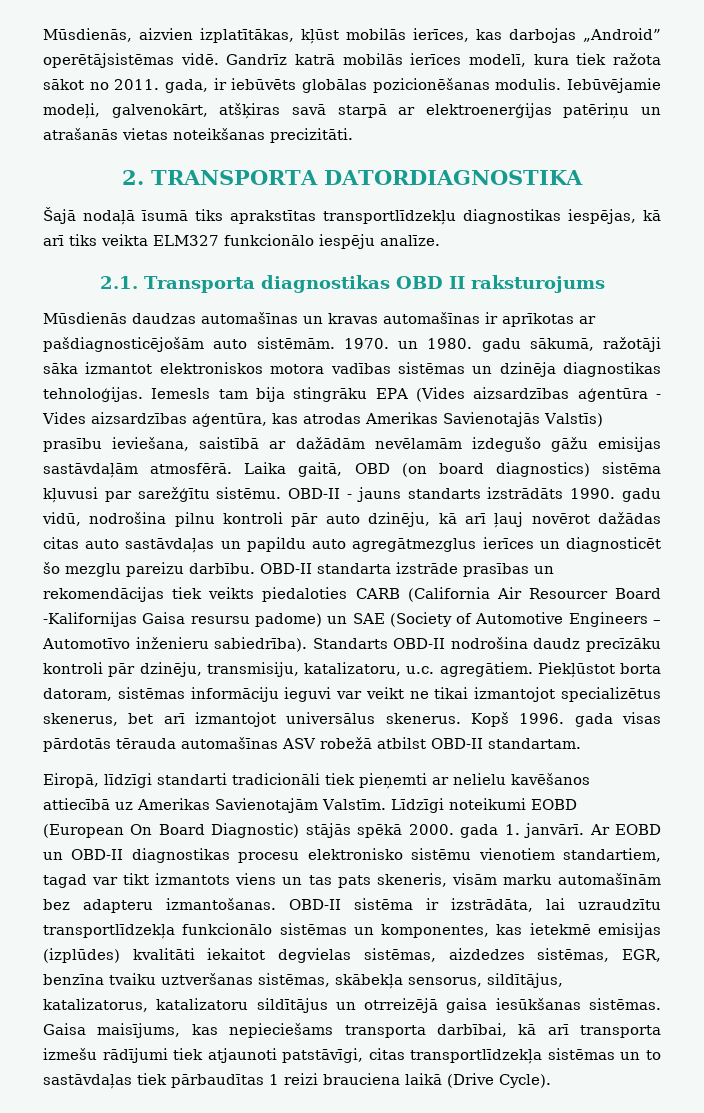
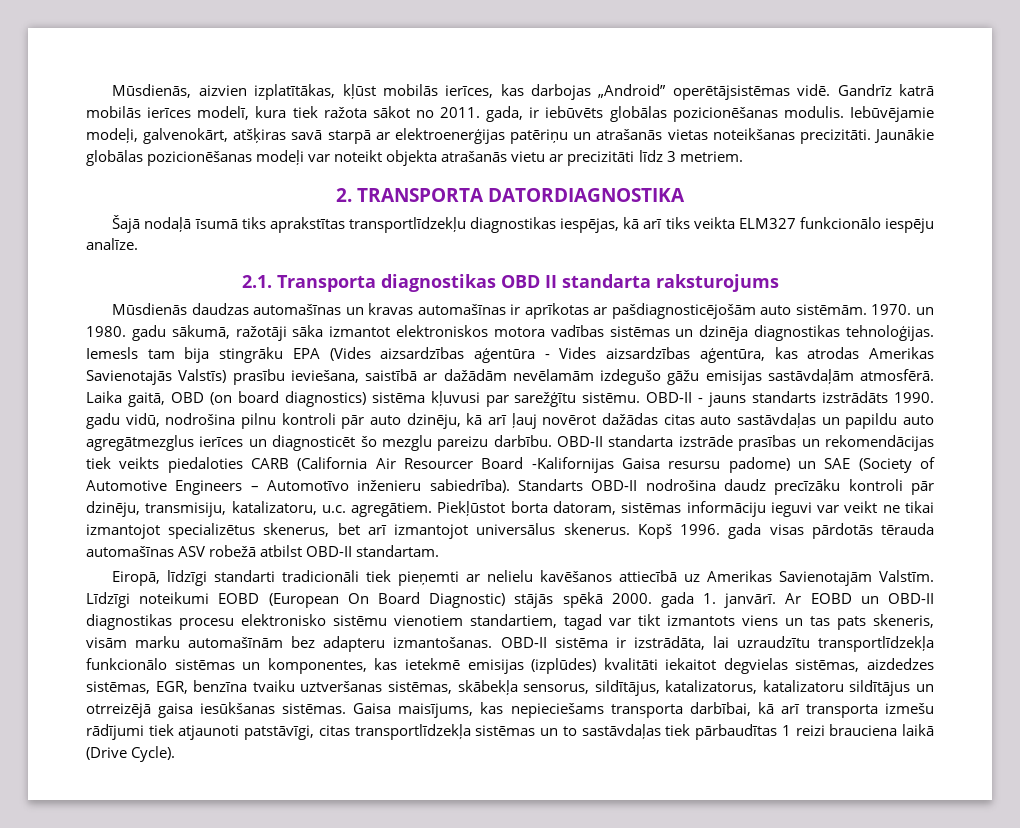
+ Jaunākie globālas pozicionēšanas modeļi var noteikt objekta atrašanās vietu ar precizitāti līdz 3 metriem.
- 2.1. Transporta diagnostikas OBD II raksturojums
+ 2.1. Transporta diagnostikas OBD II standarta raksturojums

